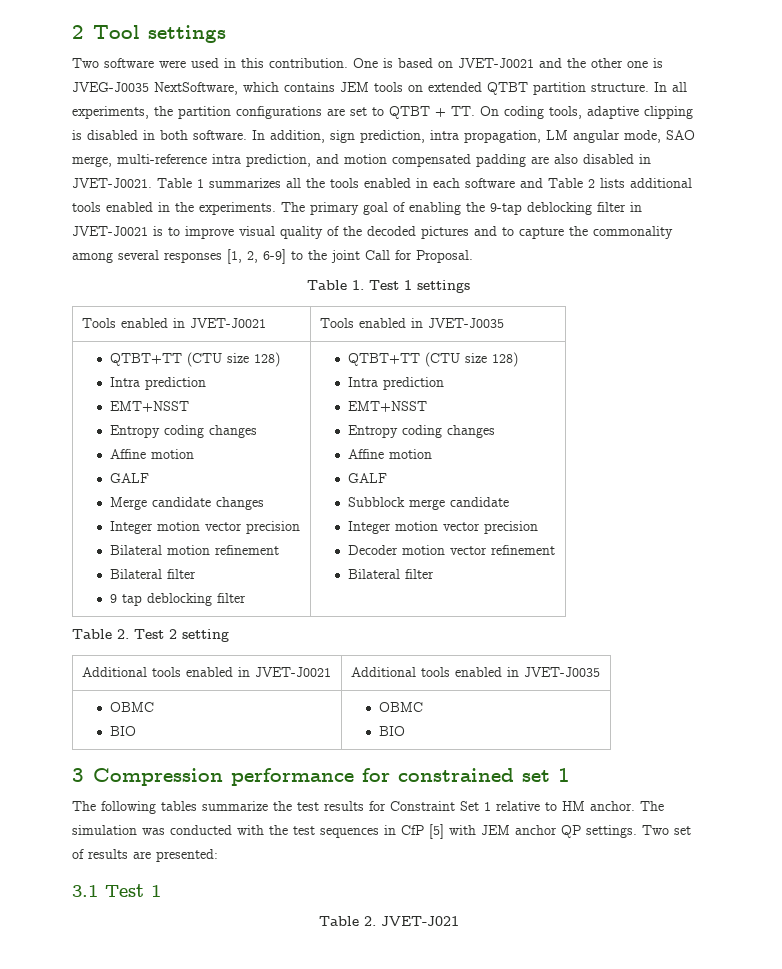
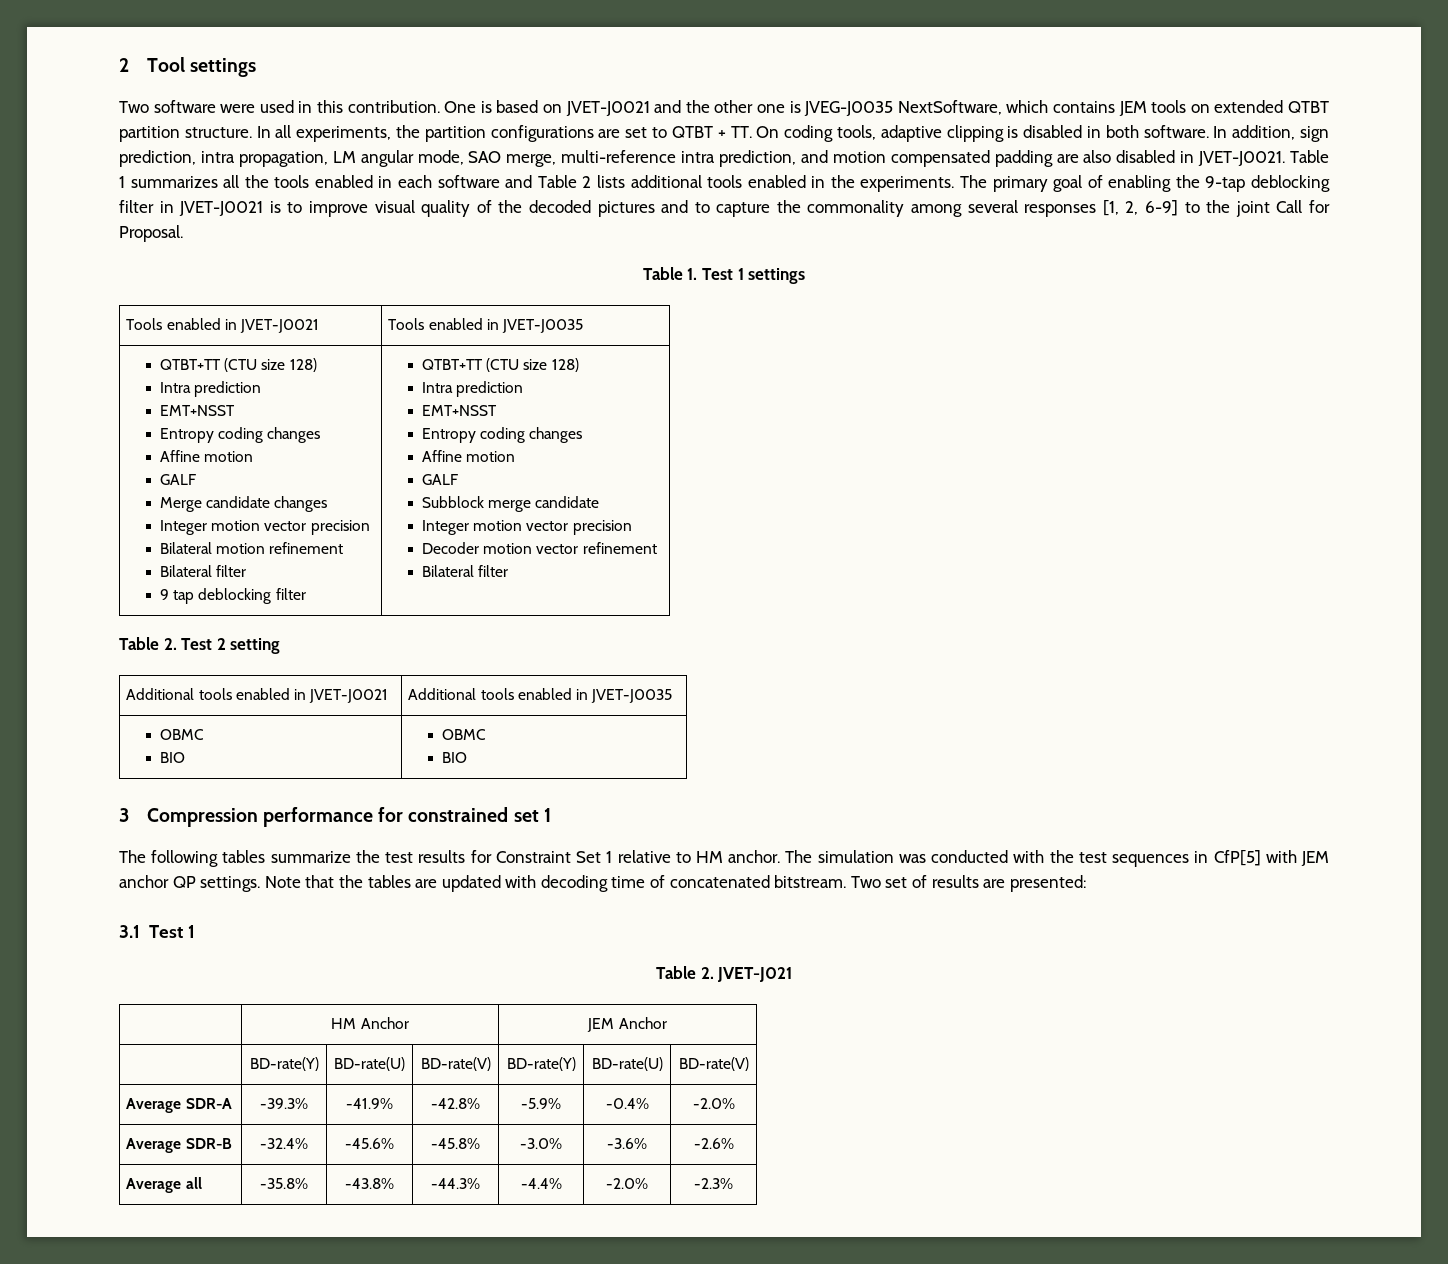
- The simulation was conducted with the test sequences in CfP [5] with JEM anchor QP settings.
+ The simulation was conducted with the test sequences in CfP[5] with JEM anchor QP settings.
+ Note that the tables are updated with decoding time of concatenated bitstream.
+ | HM Anchor | JEM Anchor
+ | BD-rate(Y) | BD-rate(U) | BD-rate(V) | BD-rate(Y) | BD-rate(U) | BD-rate(V)
+ Average SDR-A | -39.3% | -41.9% | -42.8% | -5.9% | -0.4% | -2.0%
+ Average SDR-B | -32.4% | -45.6% | -45.8% | -3.0% | -3.6% | -2.6%
+ Average all | -35.8% | -43.8% | -44.3% | -4.4% | -2.0% | -2.3%

